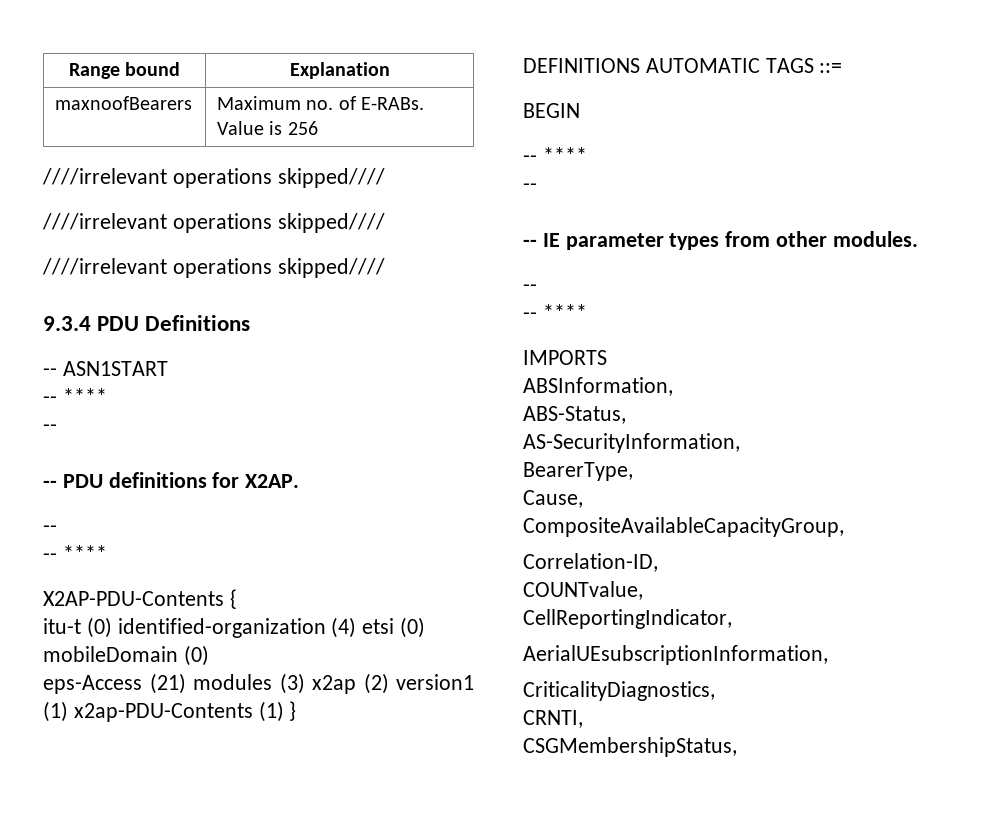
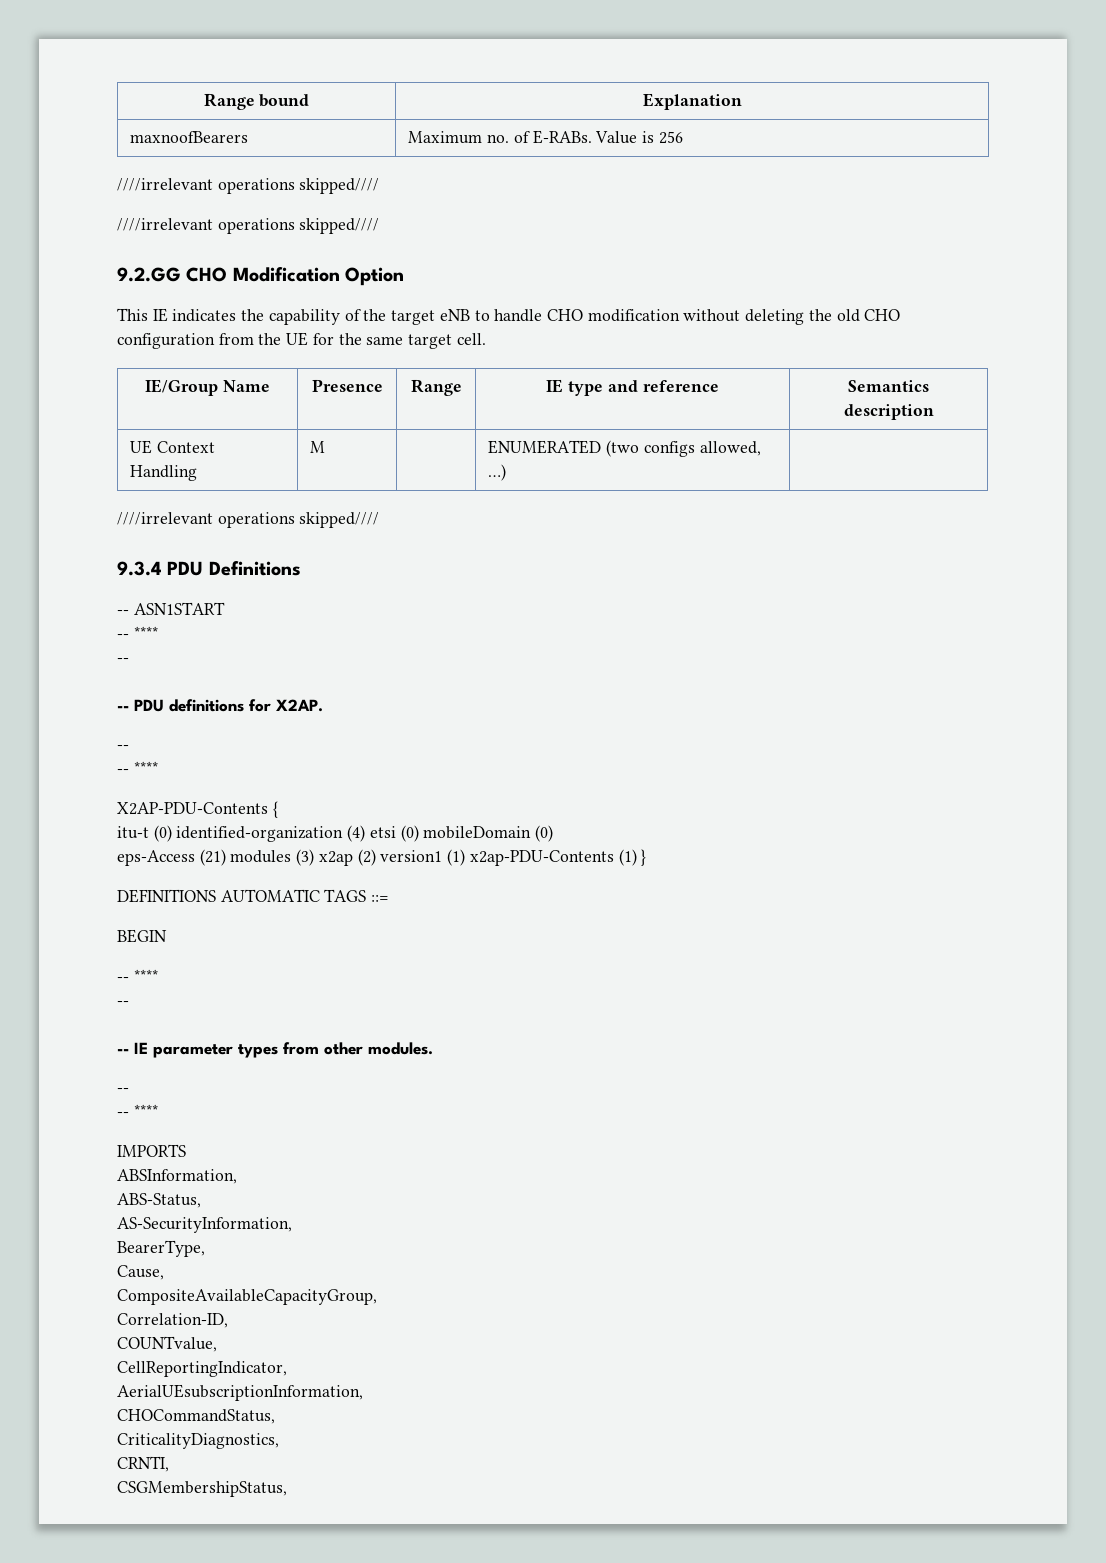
+ 9.2.GG CHO Modification Option
+ This IE indicates the capability of the target eNB to handle CHO modification without deleting the old CHO configuration from the UE for the same target cell.
+ IE/Group Name | Presence | Range | IE type and reference | Semantics description
+ UE Context Handling | M | | ENUMERATED (two configs allowed, …) |
+ CHOCommandStatus,

